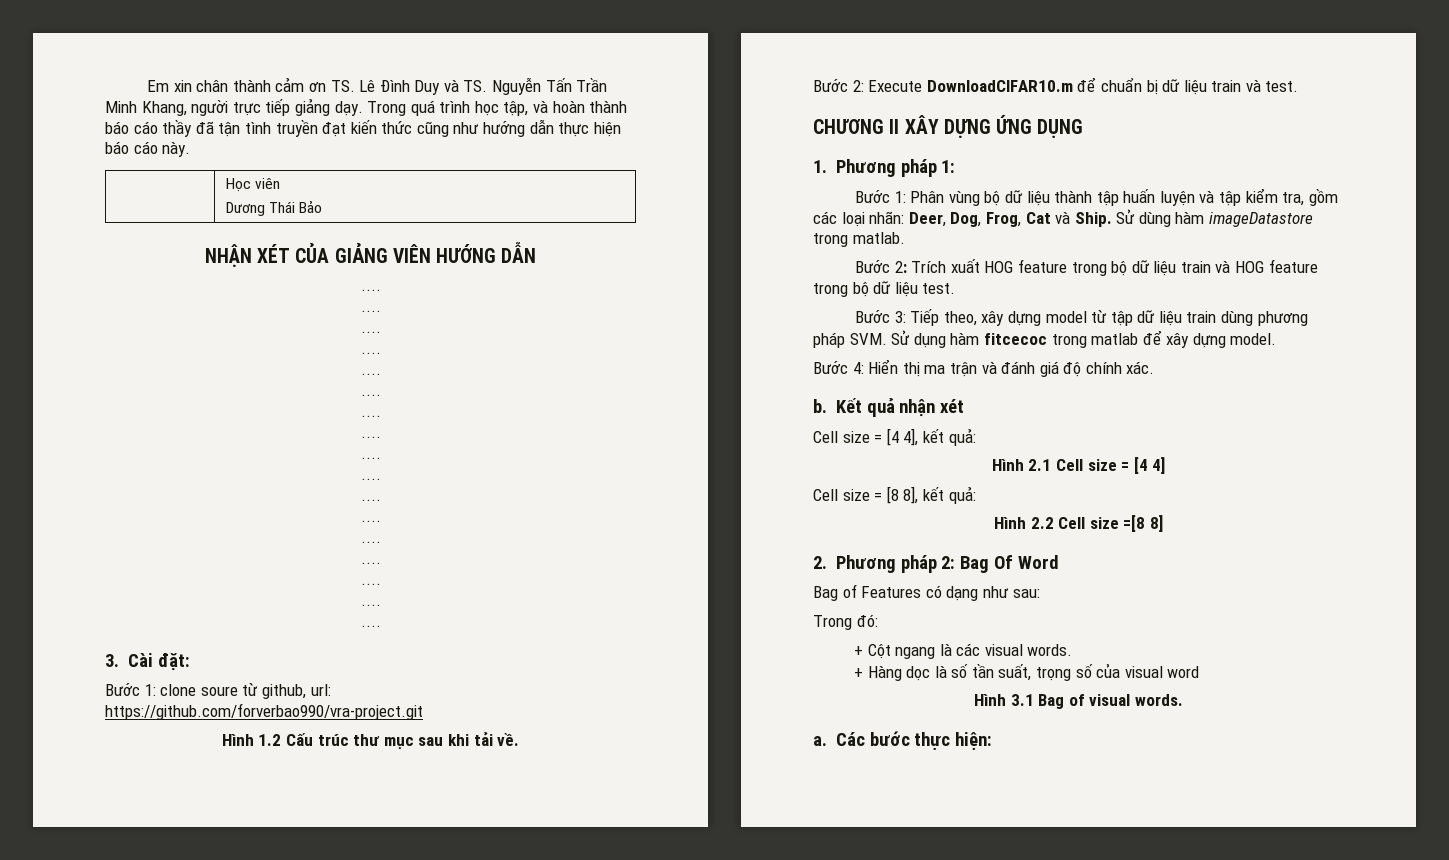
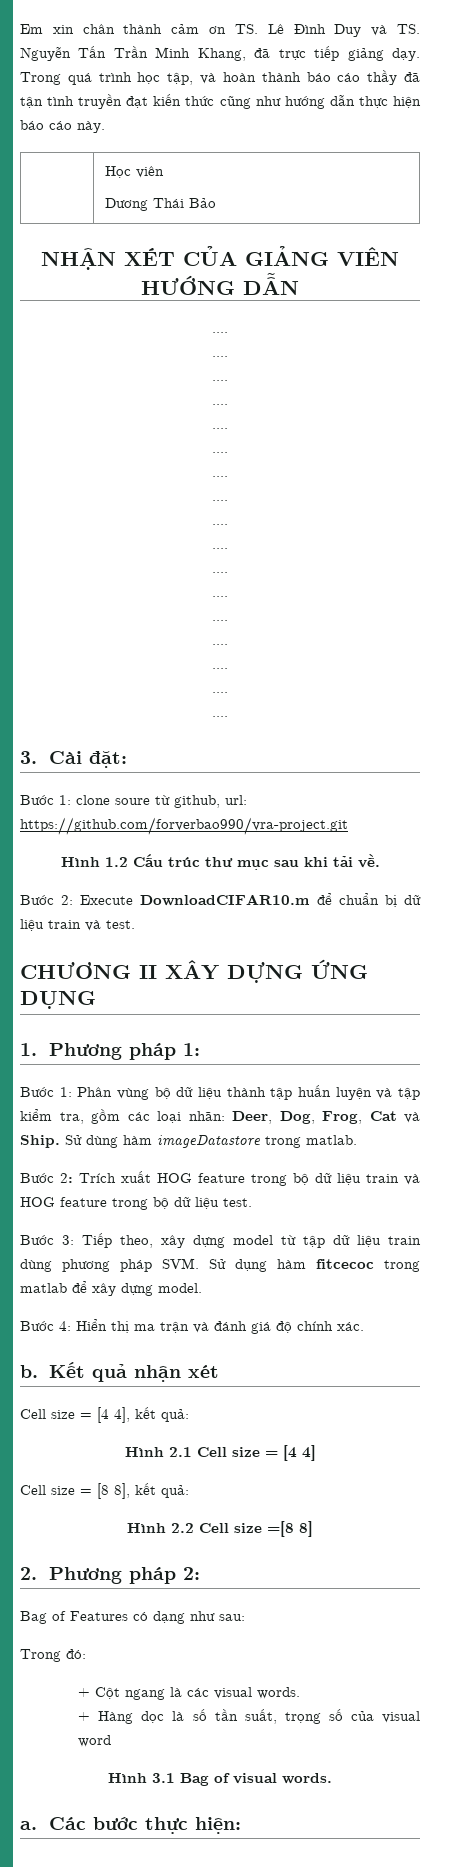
- Em xin chân thành cảm ơn TS. Lê Đình Duy và TS. Nguyễn Tấn Trần Minh Khang, người trực tiếp giảng dạy.
+ Em xin chân thành cảm ơn TS. Lê Đình Duy và TS. Nguyễn Tấn Trần Minh Khang, đã trực tiếp giảng dạy.
- 2. Phương pháp 2: Bag Of Word
+ 2. Phương pháp 2:

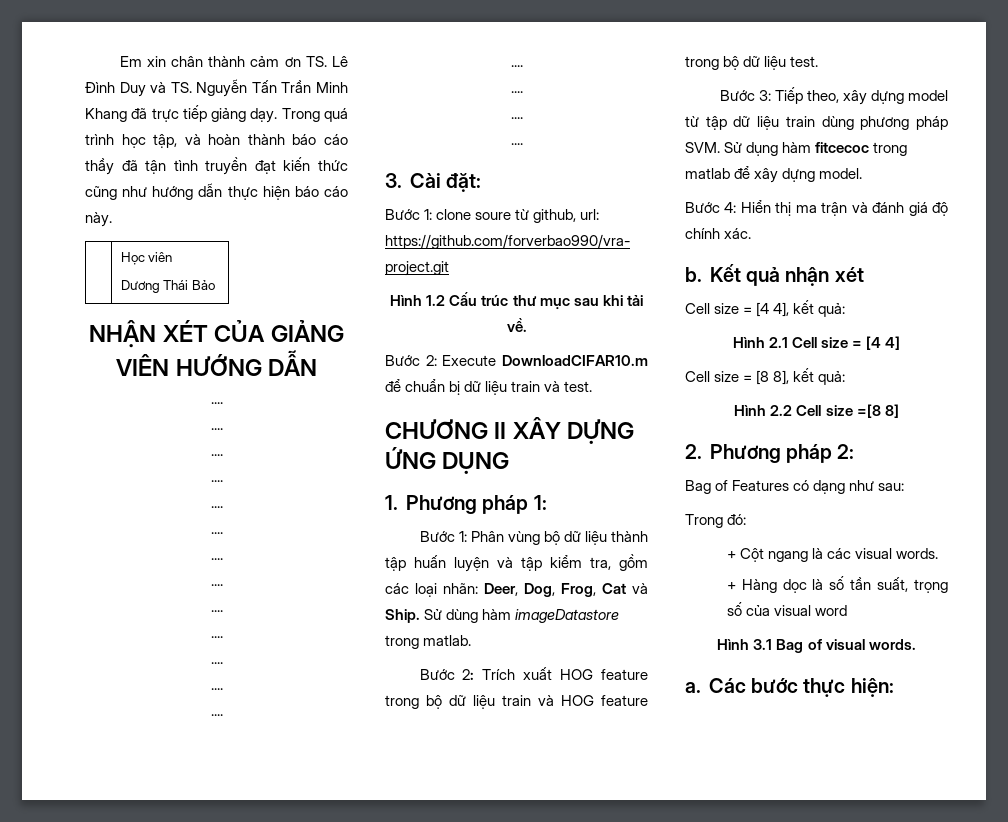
- Em xin chân thành cảm ơn TS. Lê Đình Duy và TS. Nguyễn Tấn Trần Minh Khang, đã trực tiếp giảng dạy.
+ Em xin chân thành cảm ơn TS. Lê Đình Duy và TS. Nguyễn Tấn Trần Minh Khang đã trực tiếp giảng dạy.

